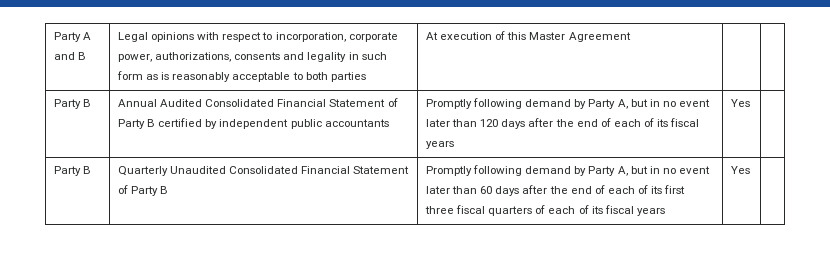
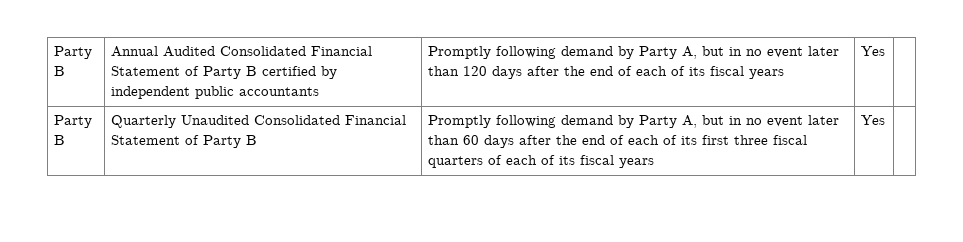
- Party A and B | Legal opinions with respect to incorporation, corporate power, authorizations, consents and legality in such form as is reasonably acceptable to both parties | At execution of this Master Agreement | |

